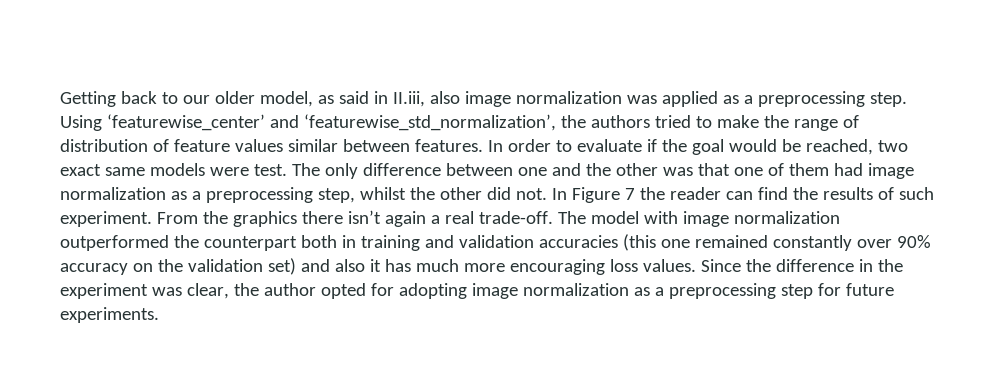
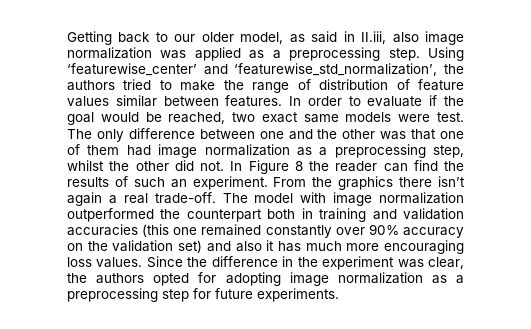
- In Figure 7 the reader can find the results of such experiment.
+ In Figure 8 the reader can find the results of such an experiment.
- Since the difference in the experiment was clear, the author opted for adopting image normalization as a preprocessing step for future experiments.
+ Since the difference in the experiment was clear, the authors opted for adopting image normalization as a preprocessing step for future experiments.

